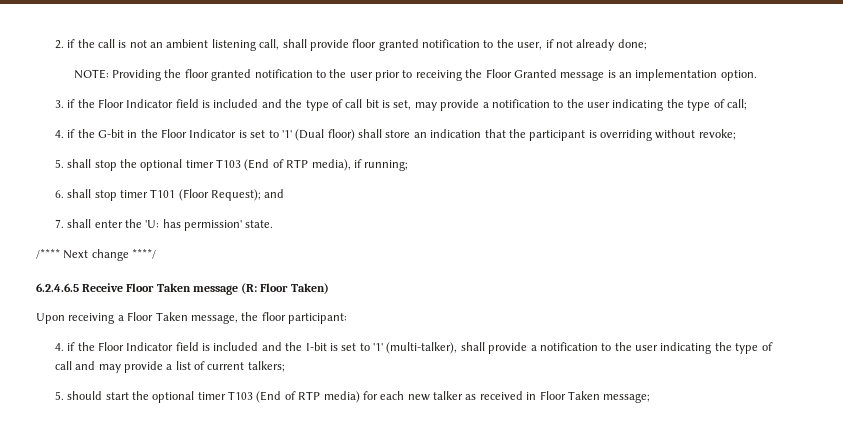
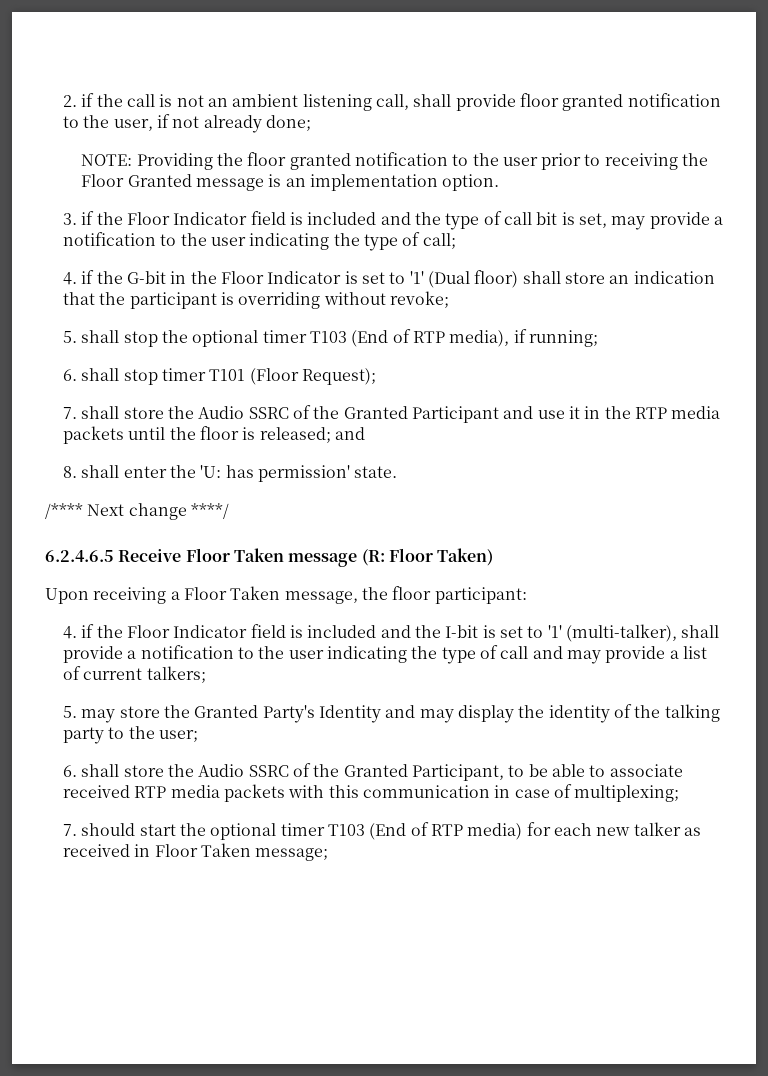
- 6. shall stop timer T101 (Floor Request); and
+ 6. shall stop timer T101 (Floor Request);
+ 7. shall store the Audio SSRC of the Granted Participant and use it in the RTP media packets until the floor is released; and
- 7. shall enter the 'U: has permission' state.
+ 8. shall enter the 'U: has permission' state.
- 5. should start the optional timer T103 (End of RTP media) for each new talker as received in Floor Taken message;
+ 5. may store the Granted Party's Identity and may display the identity of the talking party to the user;
+ 6. shall store the Audio SSRC of the Granted Participant, to be able to associate received RTP media packets with this communication in case of multiplexing;
+ 7. should start the optional timer T103 (End of RTP media) for each new talker as received in Floor Taken message;

